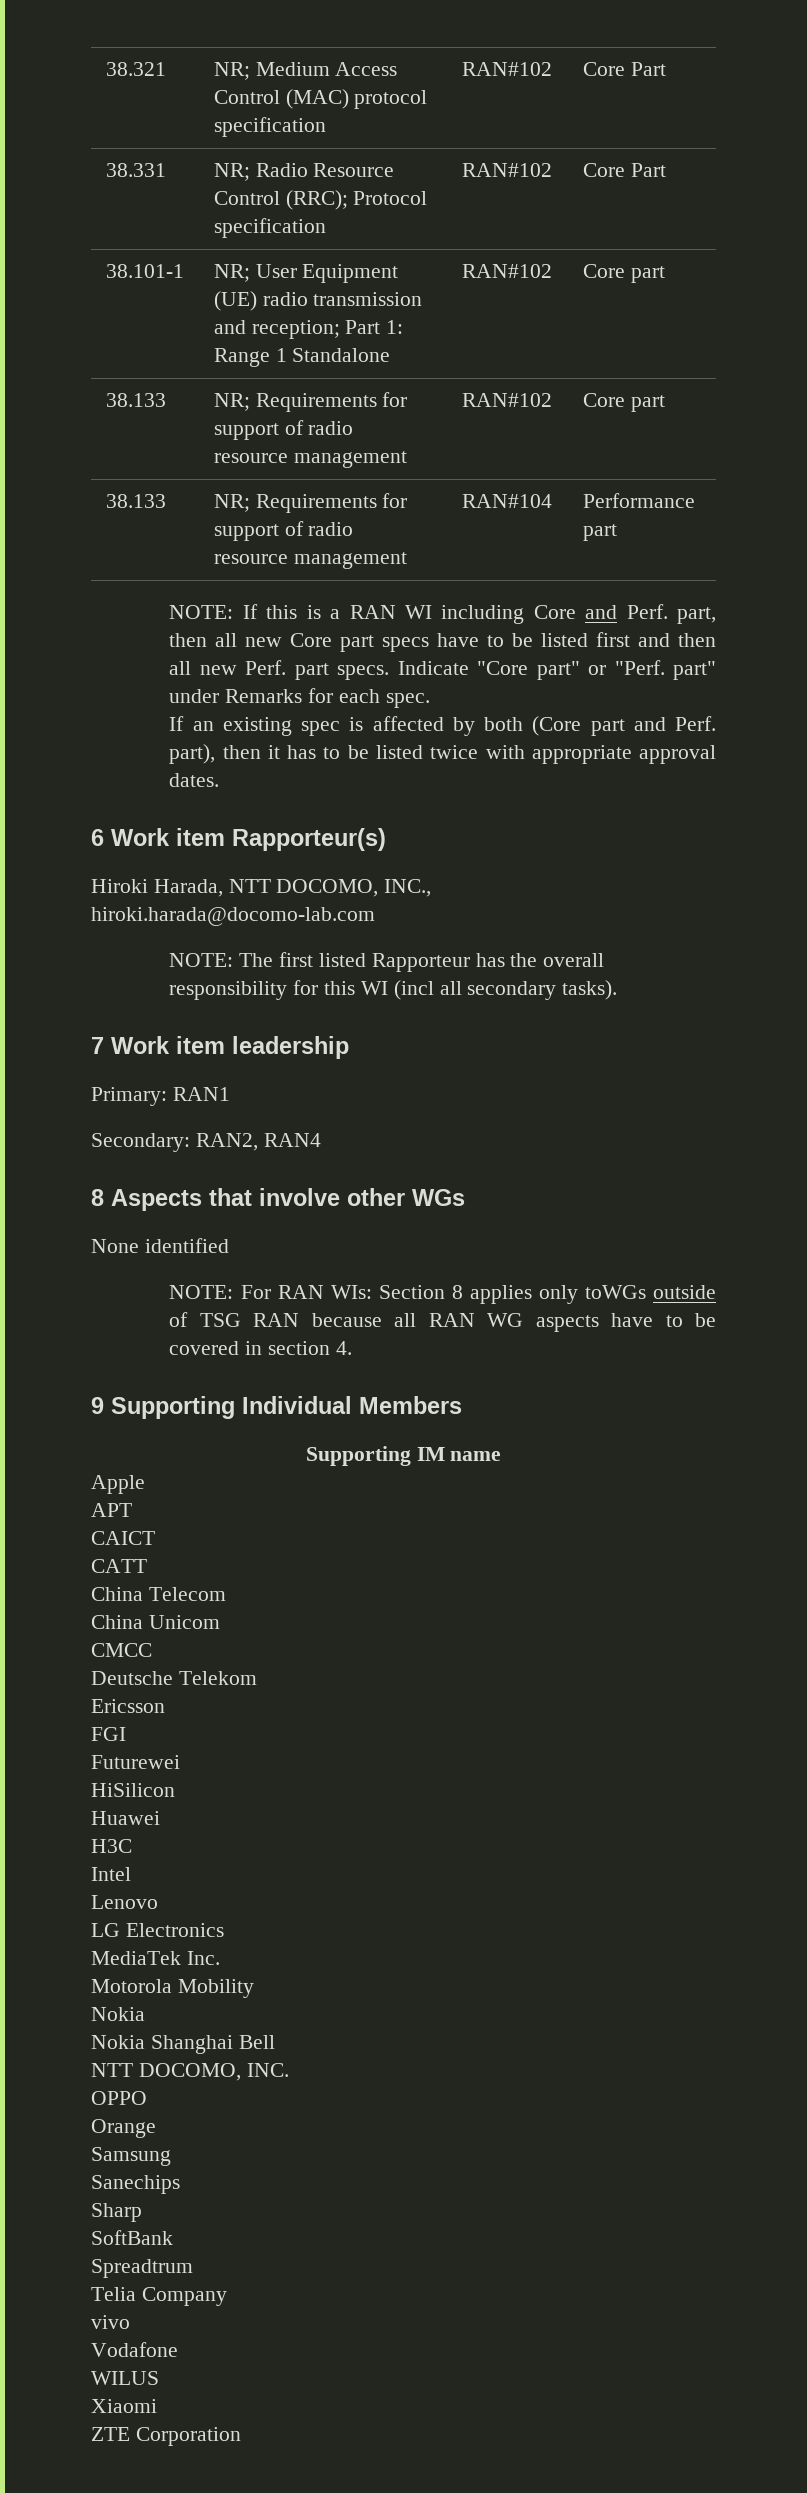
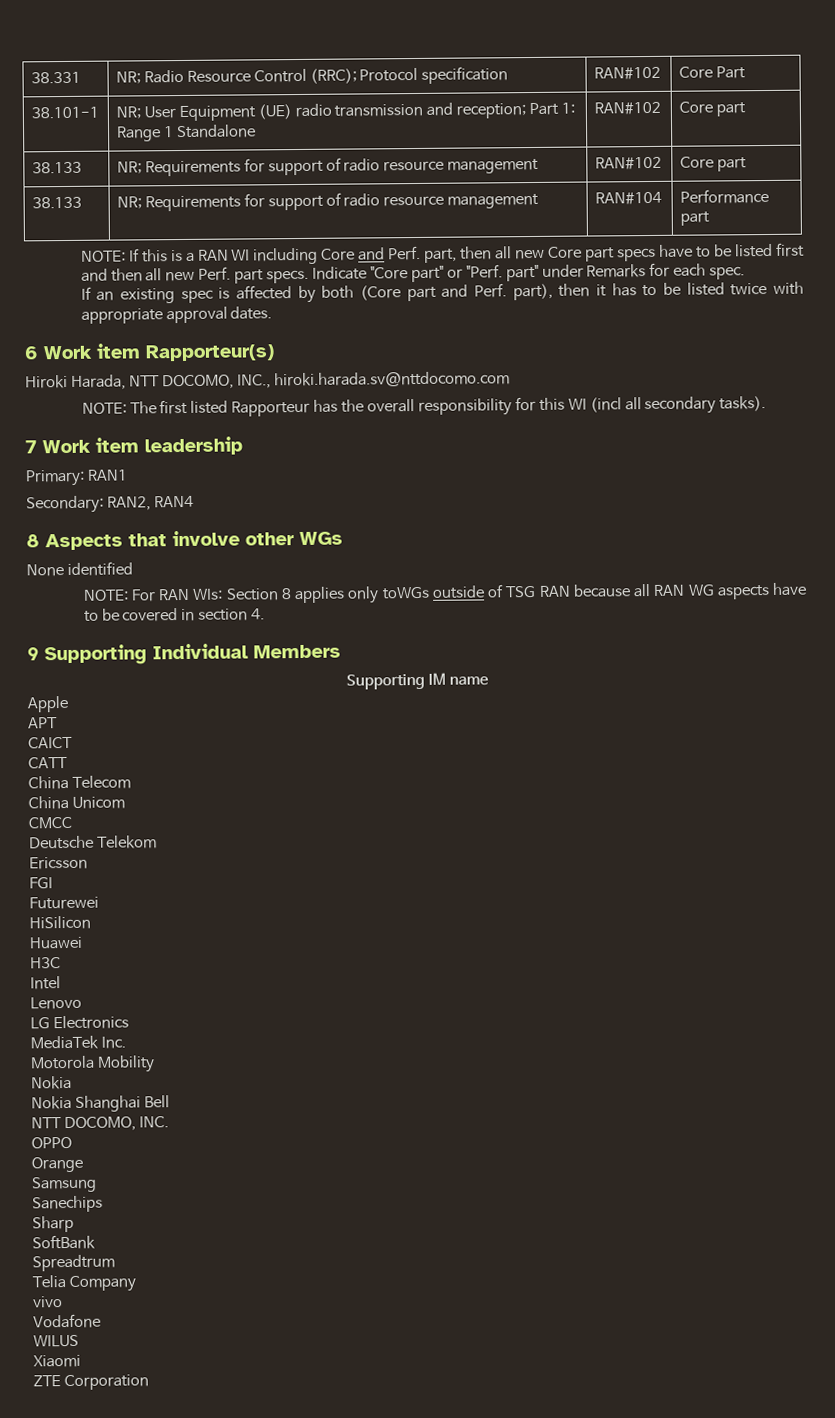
- 38.321 | NR; Medium Access Control (MAC) protocol specification | RAN#102 | Core Part
- Hiroki Harada, NTT DOCOMO, INC., hiroki.harada@docomo-lab.com
+ Hiroki Harada, NTT DOCOMO, INC., hiroki.harada.sv@nttdocomo.com

